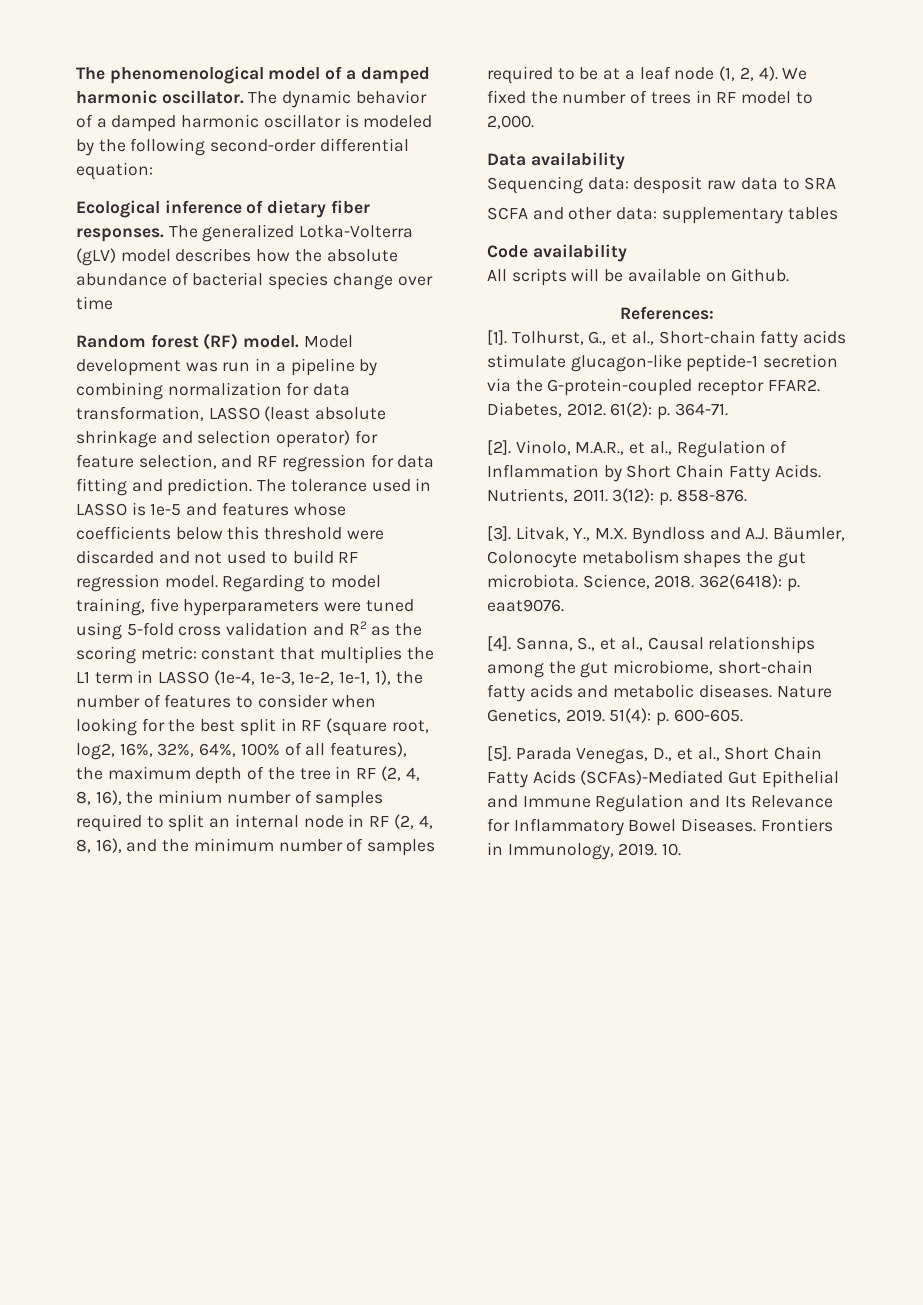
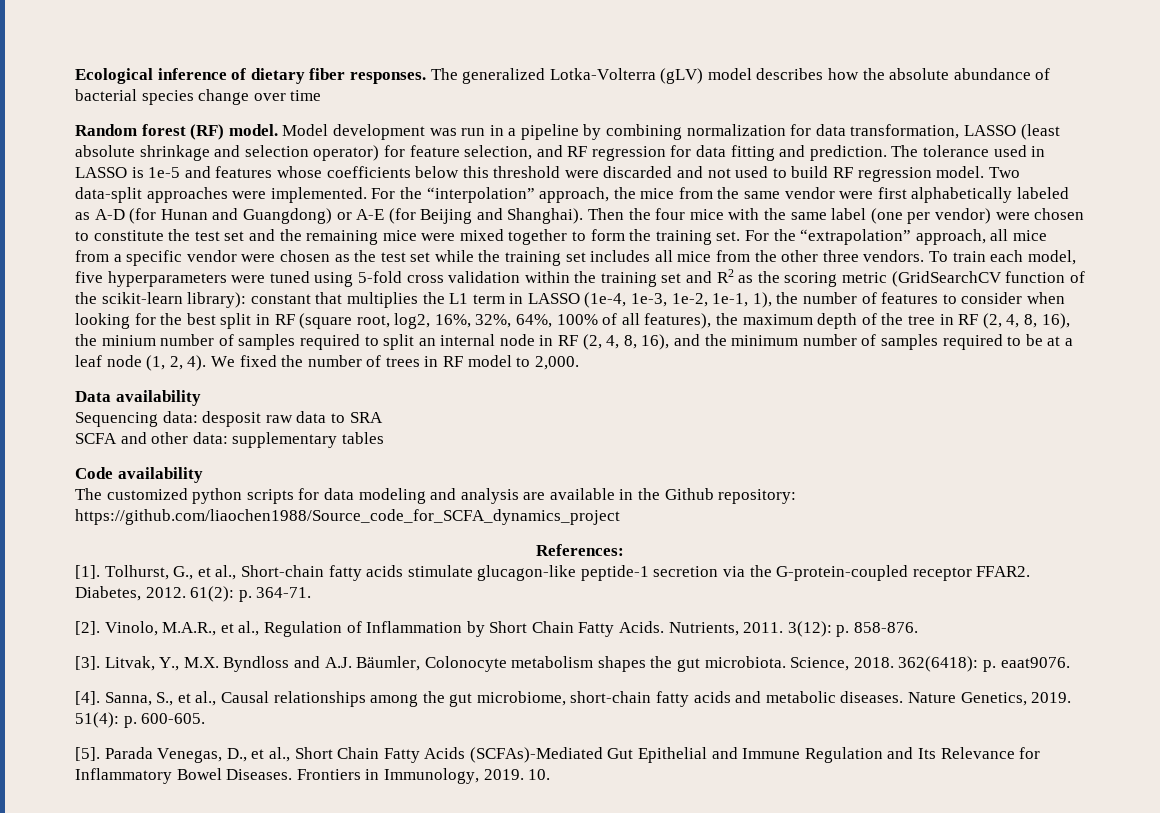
- The phenomenological model of a damped harmonic oscillator. The dynamic behavior of a damped harmonic oscillator is modeled by the following second-order differential equation:
- Regarding to model training, five hyperparameters were tuned using 5-fold cross validation and R2 as the scoring metric:
+ Two data-split approaches were implemented. For the “interpolation” approach, the mice from the same vendor were first alphabetically labeled as A-D (for Hunan and Guangdong) or A-E (for Beijing and Shanghai). Then the four mice with the same label (one per vendor) were chosen to constitute the test set and the remaining mice were mixed together to form the training set. For the “extrapolation” approach, all mice from a specific vendor were chosen as the test set while the training set includes all mice from the other three vendors. To train each model, five hyperparameters were tuned using 5-fold cross validation within the training set and R2 as the scoring metric (GridSearchCV function of the scikit-learn library):
- All scripts will be available on Github.
+ The customized python scripts for data modeling and analysis are available in the Github repository: https://github.com/liaochen1988/Source_code_for_SCFA_dynamics_project

